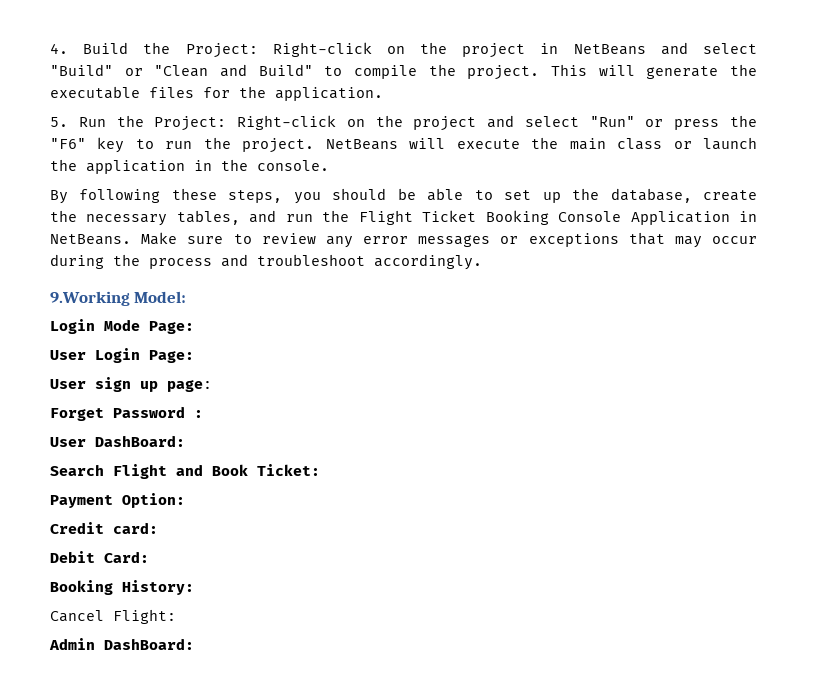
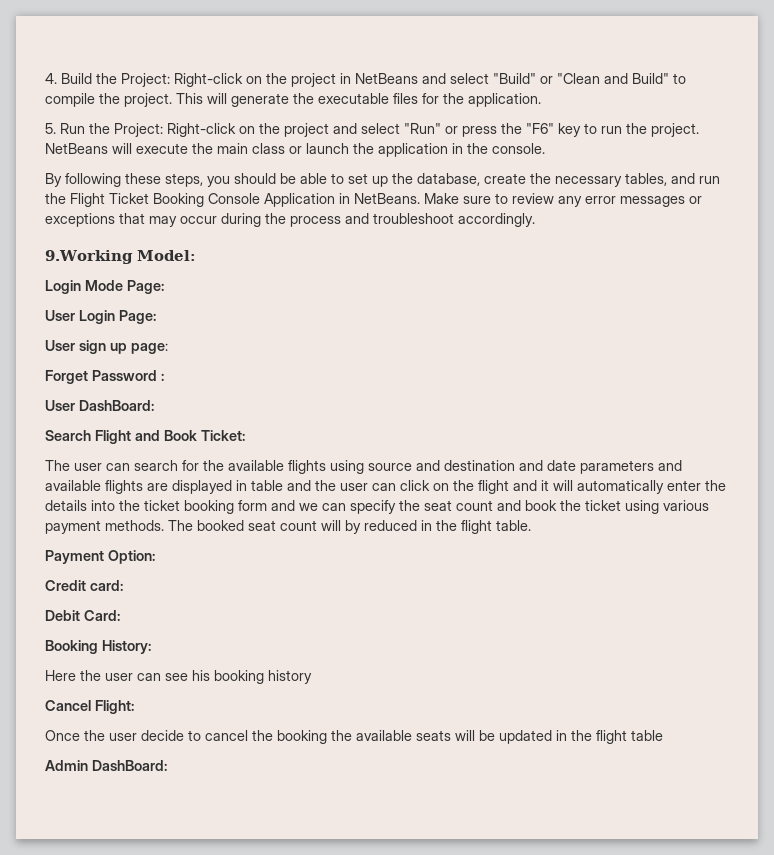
+ The user can search for the available flights using source and destination and date parameters and available flights are displayed in table and the user can click on the flight and it will automatically enter the details into the ticket booking form and we can specify the seat count and book the ticket using various payment methods. The booked seat count will by reduced in the flight table.
+ Here the user can see his booking history
  Cancel Flight:
+ Once the user decide to cancel the booking the available seats will be updated in the flight table

